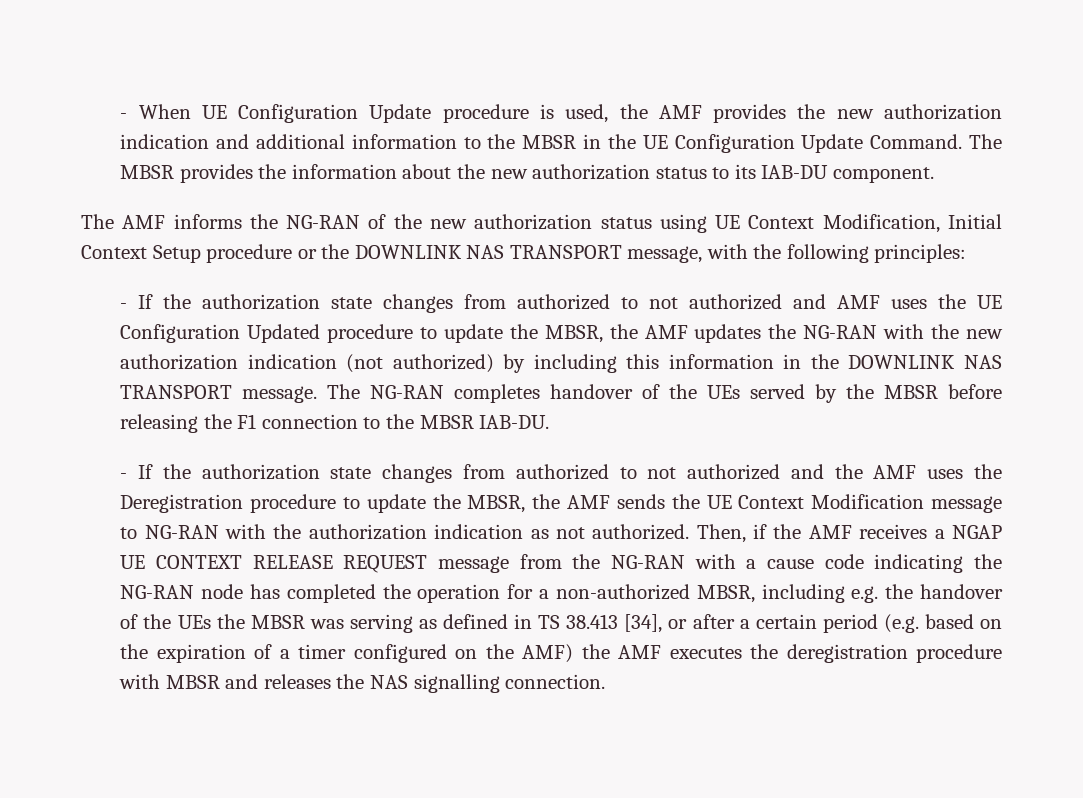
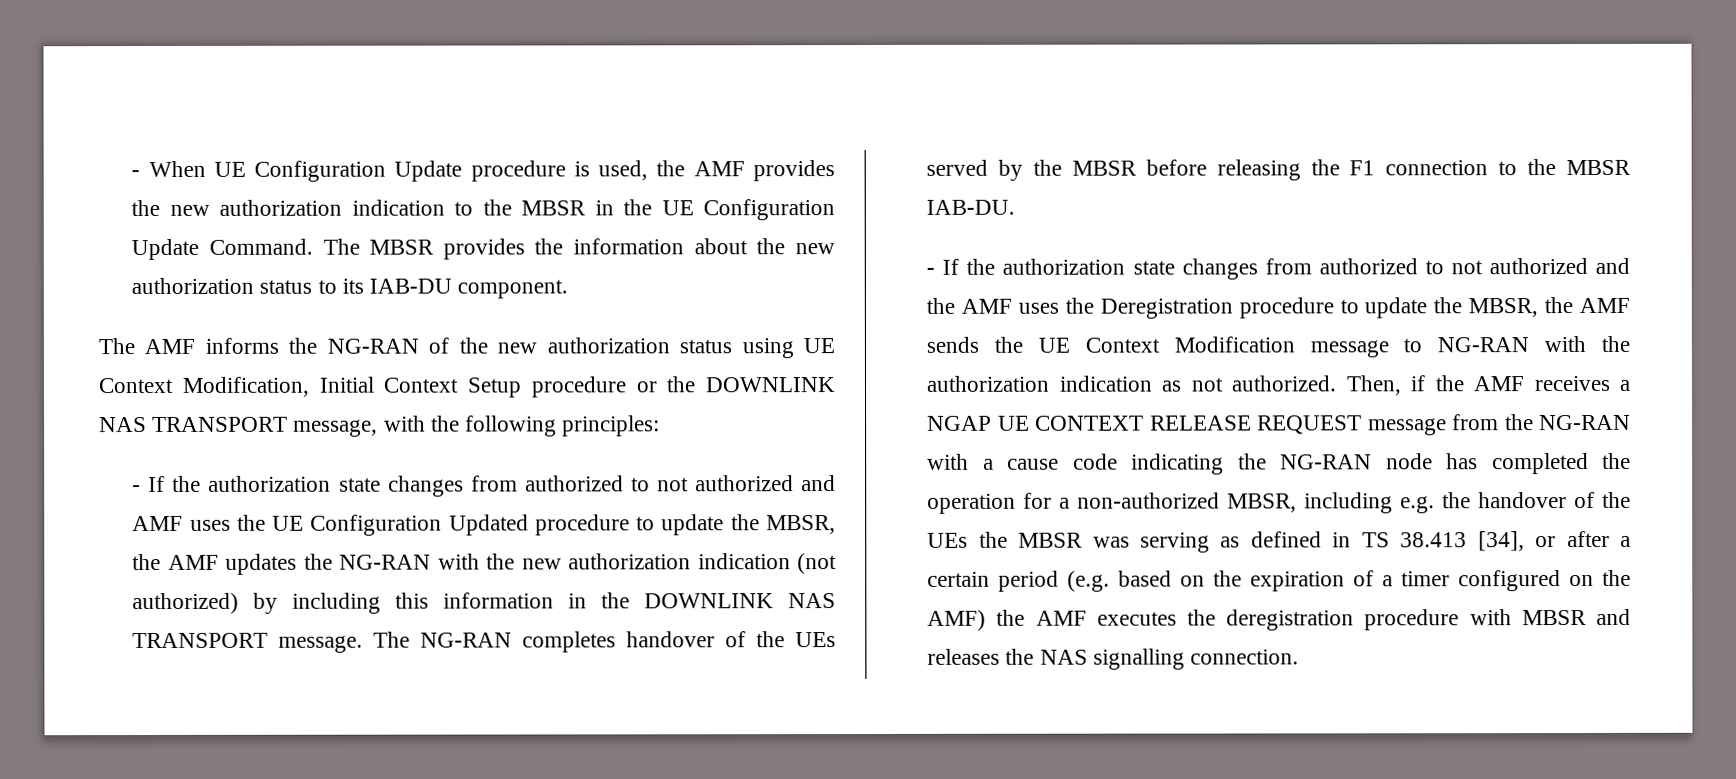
- - When UE Configuration Update procedure is used, the AMF provides the new authorization indication and additional information to the MBSR in the UE Configuration Update Command.
+ - When UE Configuration Update procedure is used, the AMF provides the new authorization indication to the MBSR in the UE Configuration Update Command.

